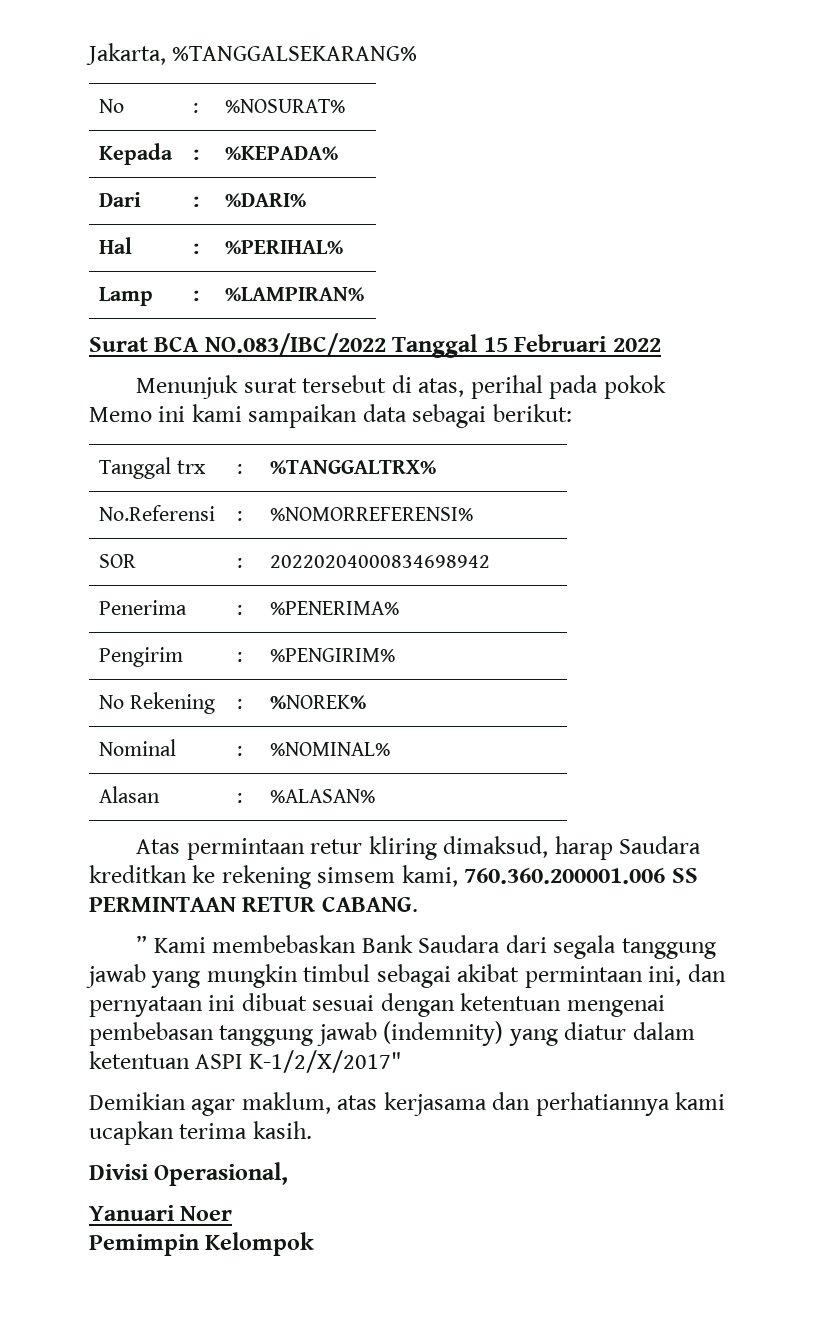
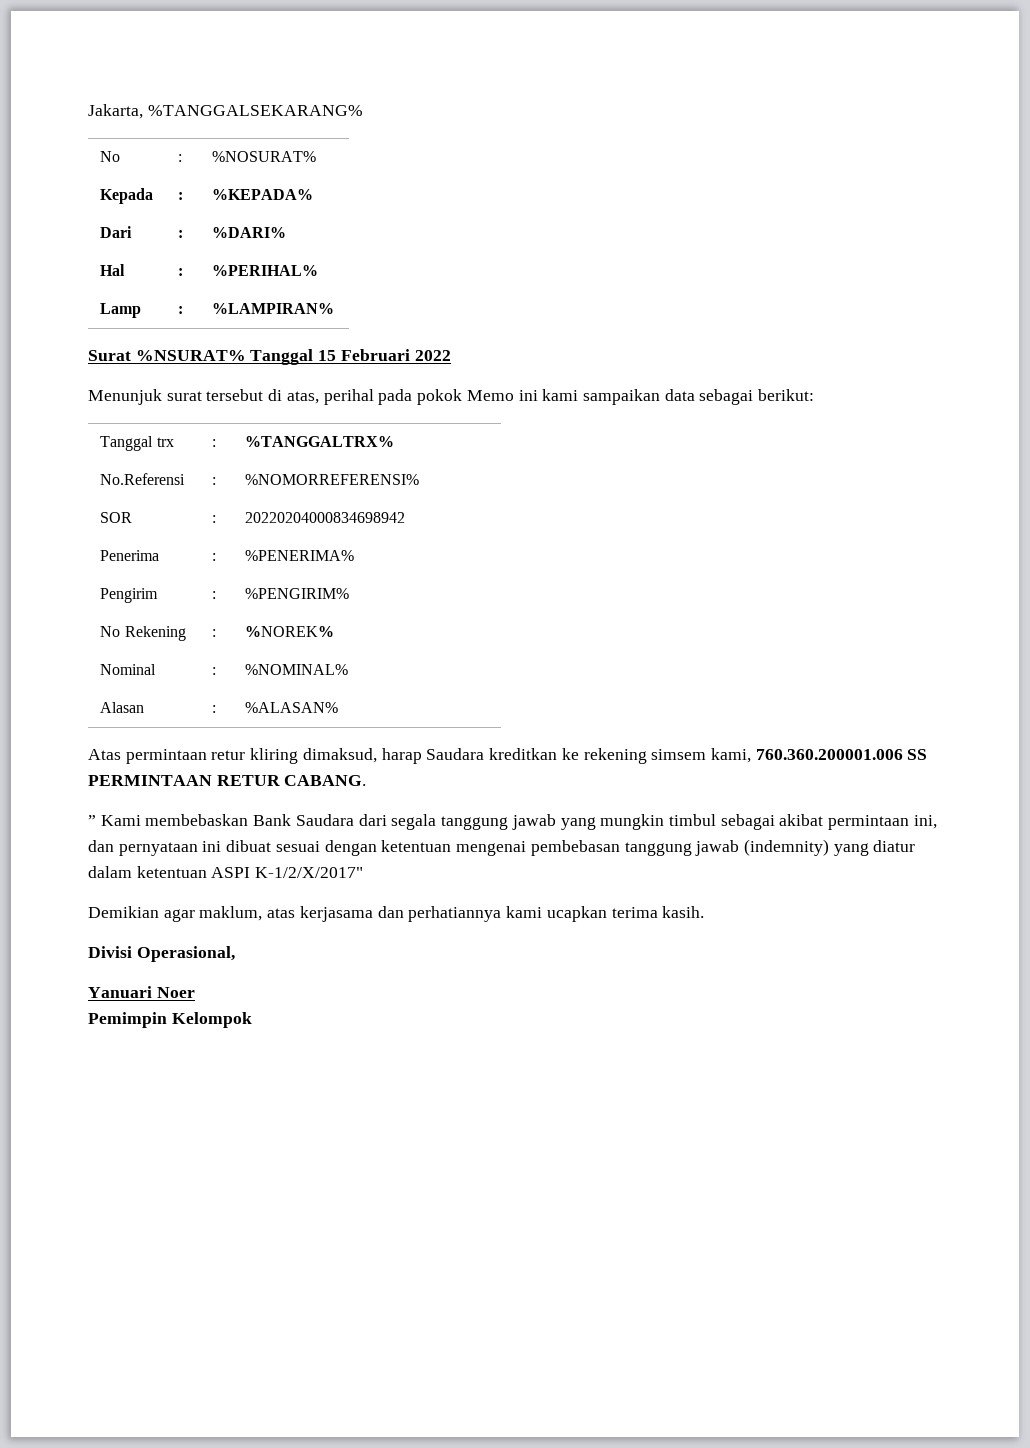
- Surat BCA NO.083/IBC/2022 Tanggal 15 Februari 2022
+ Surat %NSURAT% Tanggal 15 Februari 2022

